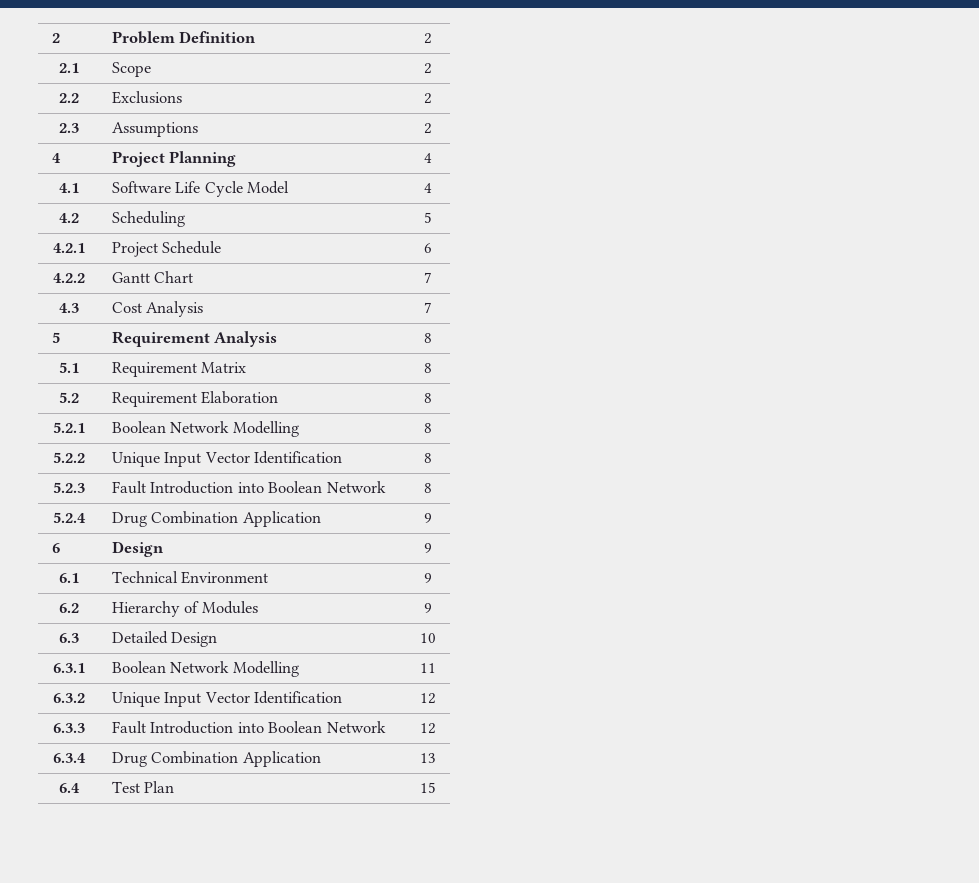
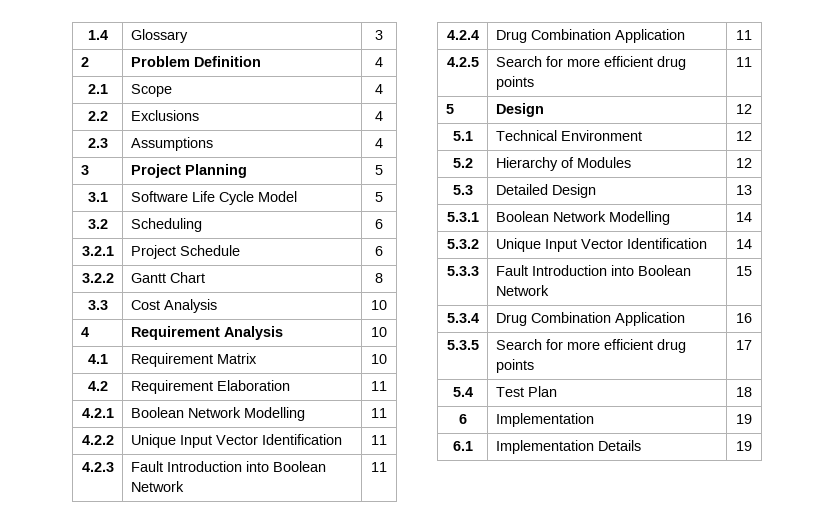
+ 1.4 | Glossary | 3
- 2 | Problem Definition | 2
+ 2 | Problem Definition | 4
- 2.1 | Scope | 2
+ 2.1 | Scope | 4
- 2.2 | Exclusions | 2
+ 2.2 | Exclusions | 4
- 2.3 | Assumptions | 2
- 4 | Project Planning | 4
- 4.1 | Software Life Cycle Model | 4
- 4.2 | Scheduling | 5
- 4.2.1 | Project Schedule | 6
+ 2.3 | Assumptions | 4
+ 3 | Project Planning | 5
+ 3.1 | Software Life Cycle Model | 5
+ 3.2 | Scheduling | 6
+ 3.2.1 | Project Schedule | 6
- 4.2.2 | Gantt Chart | 7
- 4.3 | Cost Analysis | 7
- 5 | Requirement Analysis | 8
- 5.1 | Requirement Matrix | 8
- 5.2 | Requirement Elaboration | 8
- 5.2.1 | Boolean Network Modelling | 8
- 5.2.2 | Unique Input Vector Identification | 8
- 5.2.3 | Fault Introduction into Boolean Network | 8
- 5.2.4 | Drug Combination Application | 9
- 6 | Design | 9
- 6.1 | Technical Environment | 9
- 6.2 | Hierarchy of Modules | 9
- 6.3 | Detailed Design | 10
- 6.3.1 | Boolean Network Modelling | 11
- 6.3.2 | Unique Input Vector Identification | 12
- 6.3.3 | Fault Introduction into Boolean Network | 12
- 6.3.4 | Drug Combination Application | 13
- 6.4 | Test Plan | 15
+ 3.2.2 | Gantt Chart | 8
+ 3.3 | Cost Analysis | 10
+ 4 | Requirement Analysis | 10
+ 4.1 | Requirement Matrix | 10
+ 4.2 | Requirement Elaboration | 11
+ 4.2.1 | Boolean Network Modelling | 11
+ 4.2.2 | Unique Input Vector Identification | 11
+ 4.2.3 | Fault Introduction into Boolean Network | 11
+ 4.2.4 | Drug Combination Application | 11
+ 4.2.5 | Search for more efficient drug points | 11
+ 5 | Design | 12
+ 5.1 | Technical Environment | 12
+ 5.2 | Hierarchy of Modules | 12
+ 5.3 | Detailed Design | 13
+ 5.3.1 | Boolean Network Modelling | 14
+ 5.3.2 | Unique Input Vector Identification | 14
+ 5.3.3 | Fault Introduction into Boolean Network | 15
+ 5.3.4 | Drug Combination Application | 16
+ 5.3.5 | Search for more efficient drug points | 17
+ 5.4 | Test Plan | 18
+ 6 | Implementation | 19
+ 6.1 | Implementation Details | 19

